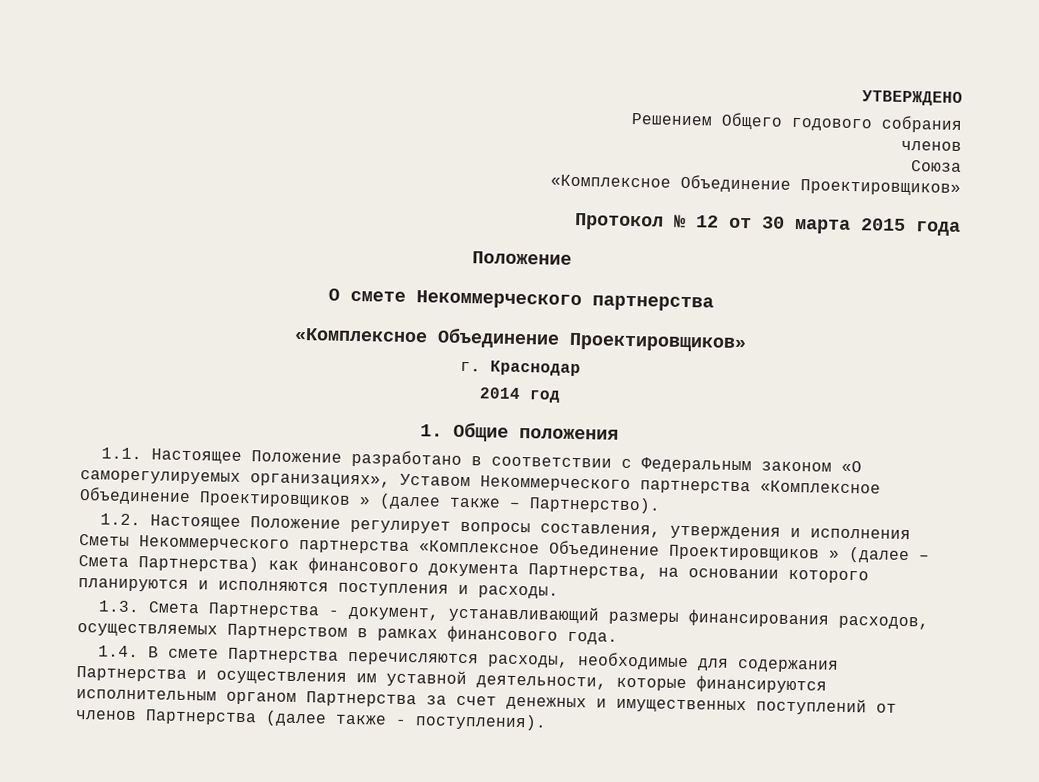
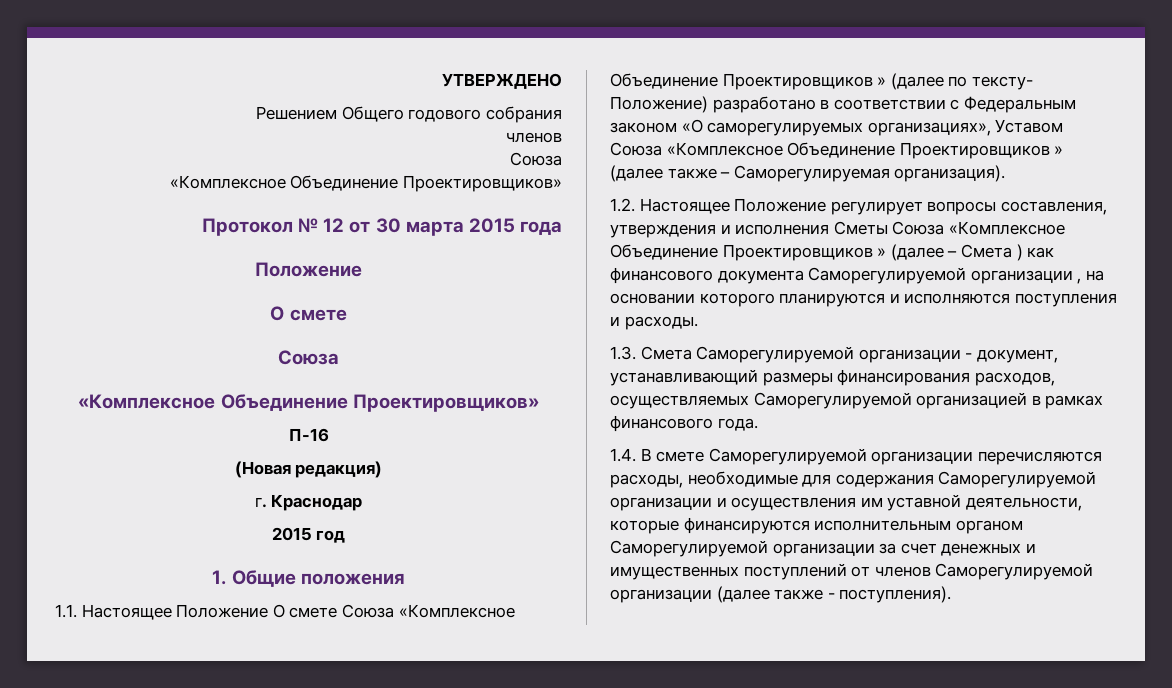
  Протокол № 12 от 30 марта 2015 года
  Положение
- О смете Некоммерческого партнерства
+ О смете
+ Союза
  «Комплексное Объединение Проектировщиков»
+ П-16
+ (Новая редакция)
- 2014 год
+ 2015 год
- 1.1. Настоящее Положение разработано в соответствии с Федеральным законом «О саморегулируемых организациях», Уставом Некоммерческого партнерства «Комплексное Объединение Проектировщиков » (далее также – Партнерство).
+ 1.1. Настоящее Положение О смете Союза «Комплексное Объединение Проектировщиков » (далее по тексту- Положение) разработано в соответствии с Федеральным законом «О саморегулируемых организациях», Уставом Союза «Комплексное Объединение Проектировщиков » (далее также – Саморегулируемая организация).
- 1.2. Настоящее Положение регулирует вопросы составления, утверждения и исполнения Сметы Некоммерческого партнерства «Комплексное Объединение Проектировщиков » (далее – Смета Партнерства) как финансового документа Партнерства, на основании которого планируются и исполняются поступления и расходы.
+ 1.2. Настоящее Положение регулирует вопросы составления, утверждения и исполнения Сметы Союза «Комплексное Объединение Проектировщиков » (далее – Смета ) как финансового документа Саморегулируемой организации , на основании которого планируются и исполняются поступления и расходы.
- 1.3. Смета Партнерства - документ, устанавливающий размеры финансирования расходов, осуществляемых Партнерством в рамках финансового года.
+ 1.3. Смета Саморегулируемой организации - документ, устанавливающий размеры финансирования расходов, осуществляемых Саморегулируемой организацией в рамках финансового года.
- 1.4. В смете Партнерства перечисляются расходы, необходимые для содержания Партнерства и осуществления им уставной деятельности, которые финансируются исполнительным органом Партнерства за счет денежных и имущественных поступлений от членов Партнерства (далее также - поступления).
+ 1.4. В смете Саморегулируемой организации перечисляются расходы, необходимые для содержания Саморегулируемой организации и осуществления им уставной деятельности, которые финансируются исполнительным органом Саморегулируемой организации за счет денежных и имущественных поступлений от членов Саморегулируемой организации (далее также - поступления).

